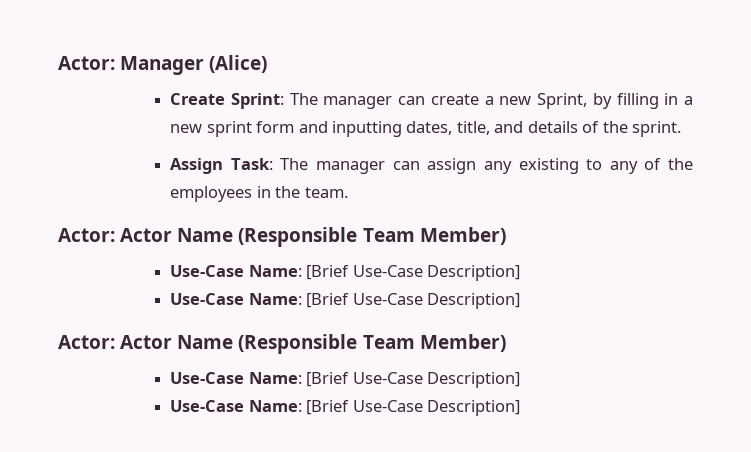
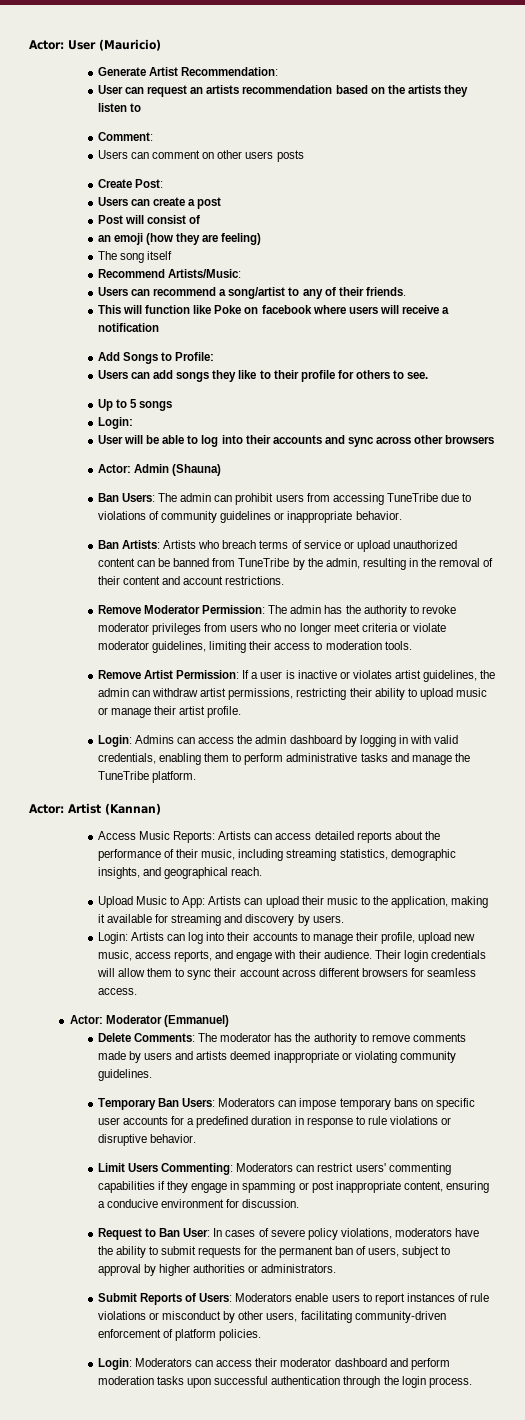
- Actor: Manager (Alice)
- Create Sprint: The manager can create a new Sprint, by filling in a new sprint form and inputting dates, title, and details of the sprint.
- Assign Task: The manager can assign any existing to any of the employees in the team.
- Actor: Actor Name (Responsible Team Member)
- Use-Case Name: [Brief Use-Case Description]
- Use-Case Name: [Brief Use-Case Description]
- Actor: Actor Name (Responsible Team Member)
- Use-Case Name: [Brief Use-Case Description]
- Use-Case Name: [Brief Use-Case Description]
+ Actor: User (Mauricio)
+ Generate Artist Recommendation:
+ User can request an artists recommendation based on the artists they listen to
+ Comment:
+ Users can comment on other users posts
+ Create Post:
+ Users can create a post
+ Post will consist of
+ an emoji (how they are feeling)
+ The song itself
+ Recommend Artists/Music:
+ Users can recommend a song/artist to any of their friends.
+ This will function like Poke on facebook where users will receive a notification
+ Add Songs to Profile:
+ Users can add songs they like to their profile for others to see.
+ Up to 5 songs
+ Login:
+ User will be able to log into their accounts and sync across other browsers
+ Actor: Admin (Shauna)
+ Ban Users: The admin can prohibit users from accessing TuneTribe due to violations of community guidelines or inappropriate behavior.
+ Ban Artists: Artists who breach terms of service or upload unauthorized content can be banned from TuneTribe by the admin, resulting in the removal of their content and account restrictions.
+ Remove Moderator Permission: The admin has the authority to revoke moderator privileges from users who no longer meet criteria or violate moderator guidelines, limiting their access to moderation tools.
+ Remove Artist Permission: If a user is inactive or violates artist guidelines, the admin can withdraw artist permissions, restricting their ability to upload music or manage their artist profile.
+ Login: Admins can access the admin dashboard by logging in with valid credentials, enabling them to perform administrative tasks and manage the TuneTribe platform.
+ Actor: Artist (Kannan)
+ Access Music Reports: Artists can access detailed reports about the performance of their music, including streaming statistics, demographic insights, and geographical reach.
+ Upload Music to App: Artists can upload their music to the application, making it available for streaming and discovery by users.
+ Login: Artists can log into their accounts to manage their profile, upload new music, access reports, and engage with their audience. Their login credentials will allow them to sync their account across different browsers for seamless access.
+ Actor: Moderator (Emmanuel)
+ Delete Comments: The moderator has the authority to remove comments made by users and artists deemed inappropriate or violating community guidelines.
+ Temporary Ban Users: Moderators can impose temporary bans on specific user accounts for a predefined duration in response to rule violations or disruptive behavior.
+ Limit Users Commenting: Moderators can restrict users' commenting capabilities if they engage in spamming or post inappropriate content, ensuring a conducive environment for discussion.
+ Request to Ban User: In cases of severe policy violations, moderators have the ability to submit requests for the permanent ban of users, subject to approval by higher authorities or administrators.
+ Submit Reports of Users: Moderators enable users to report instances of rule violations or misconduct by other users, facilitating community-driven enforcement of platform policies.
+ Login: Moderators can access their moderator dashboard and perform moderation tasks upon successful authentication through the login process.

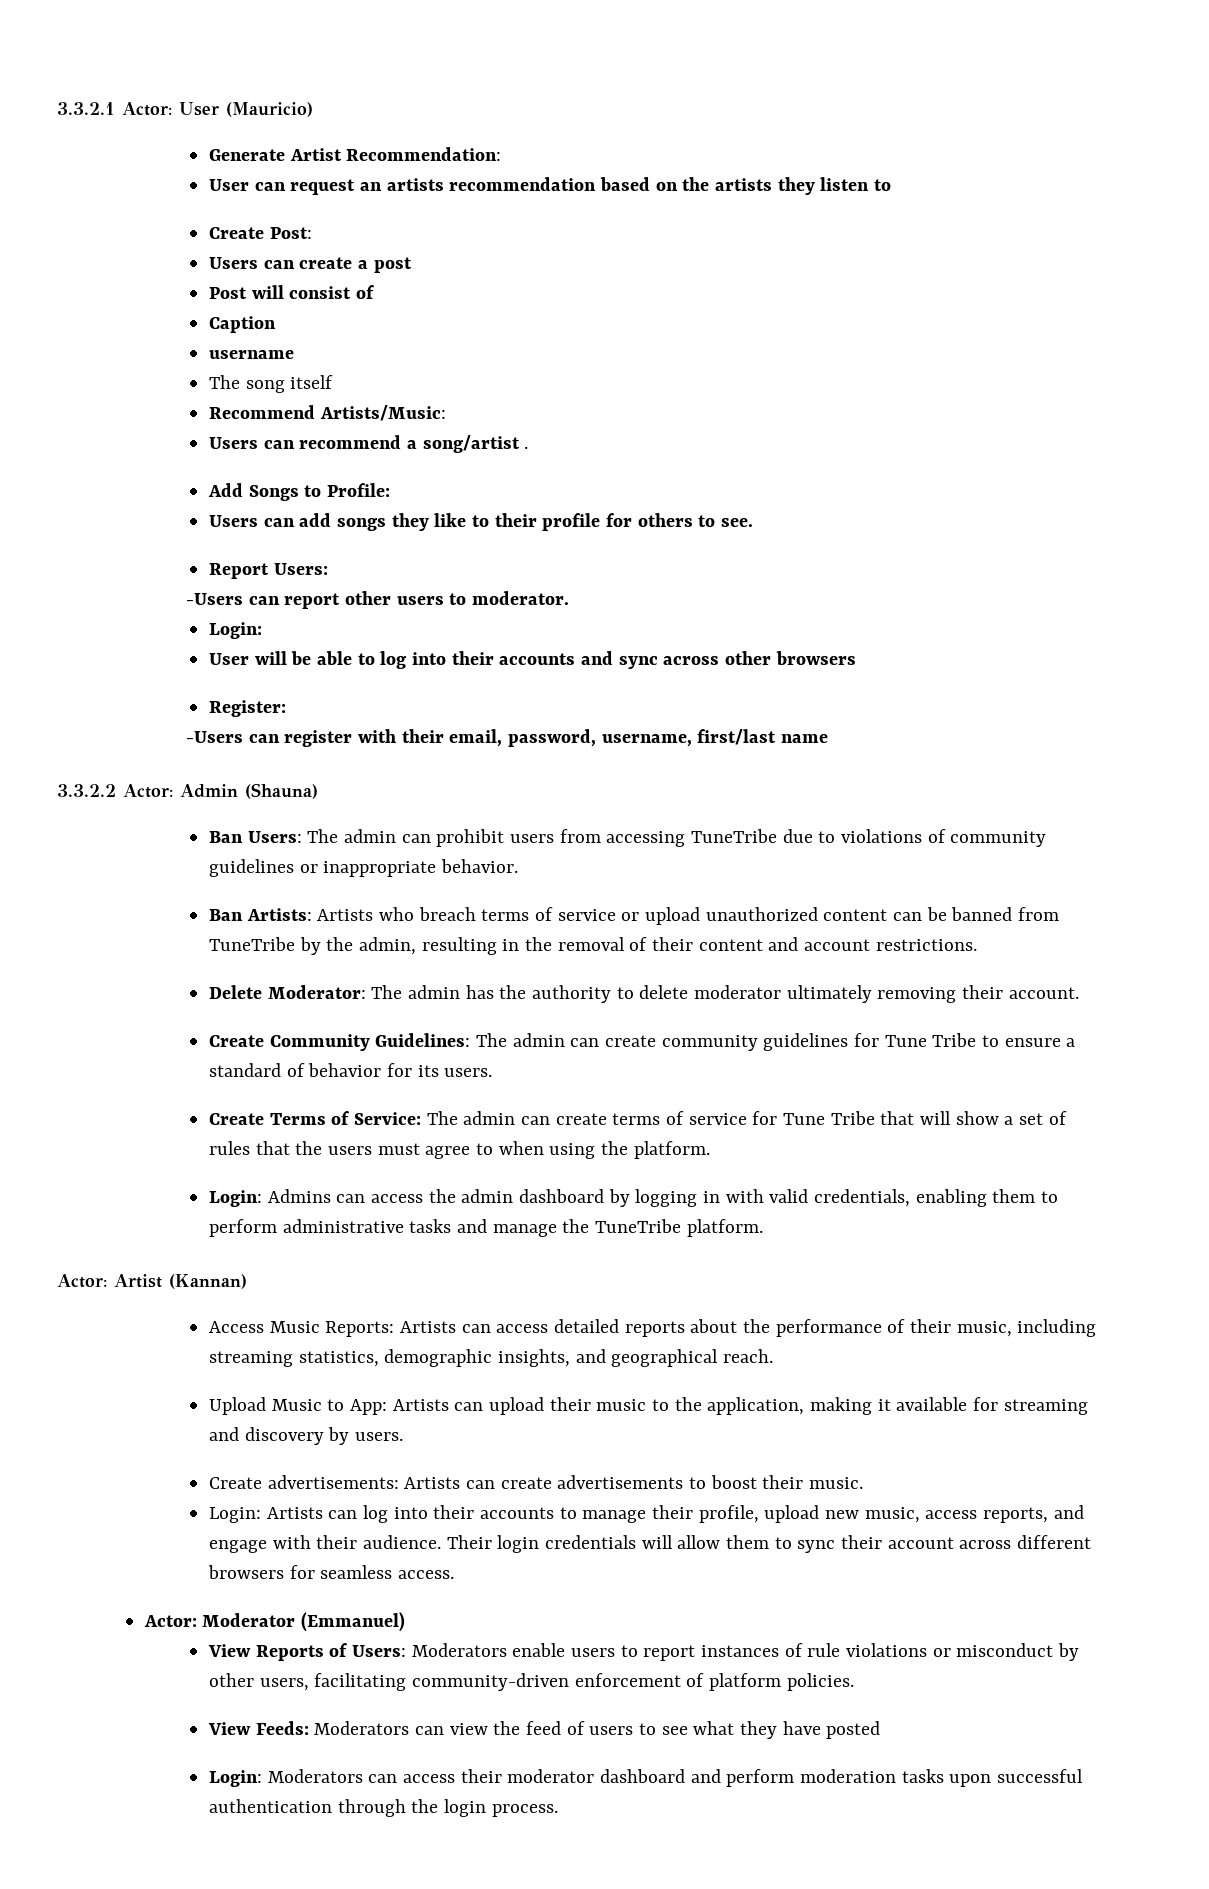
- Actor: User (Mauricio)
+ 3.3.2.1 Actor: User (Mauricio)
- Comment:
- Users can comment on other users posts
- an emoji (how they are feeling)
+ Caption
+ username
- Users can recommend a song/artist to any of their friends.
- This will function like Poke on facebook where users will receive a notification
+ Users can recommend a song/artist .
- Up to 5 songs
+ Report Users:
+ -Users can report other users to moderator.
- Actor: Admin (Shauna)
+ Register:
+ -Users can register with their email, password, username, first/last name
+ 3.3.2.2 Actor: Admin (Shauna)
- Remove Moderator Permission: The admin has the authority to revoke moderator privileges from users who no longer meet criteria or violate moderator guidelines, limiting their access to moderation tools.
- Remove Artist Permission: If a user is inactive or violates artist guidelines, the admin can withdraw artist permissions, restricting their ability to upload music or manage their artist profile.
+ Delete Moderator: The admin has the authority to delete moderator ultimately removing their account.
+ Create Community Guidelines: The admin can create community guidelines for Tune Tribe to ensure a standard of behavior for its users.
+ Create Terms of Service: The admin can create terms of service for Tune Tribe that will show a set of rules that the users must agree to when using the platform.
+ Create advertisements: Artists can create advertisements to boost their music.
- Delete Comments: The moderator has the authority to remove comments made by users and artists deemed inappropriate or violating community guidelines.
- Temporary Ban Users: Moderators can impose temporary bans on specific user accounts for a predefined duration in response to rule violations or disruptive behavior.
- Limit Users Commenting: Moderators can restrict users' commenting capabilities if they engage in spamming or post inappropriate content, ensuring a conducive environment for discussion.
- Request to Ban User: In cases of severe policy violations, moderators have the ability to submit requests for the permanent ban of users, subject to approval by higher authorities or administrators.
- Submit Reports of Users: Moderators enable users to report instances of rule violations or misconduct by other users, facilitating community-driven enforcement of platform policies.
+ View Reports of Users: Moderators enable users to report instances of rule violations or misconduct by other users, facilitating community-driven enforcement of platform policies.
+ View Feeds: Moderators can view the feed of users to see what they have posted

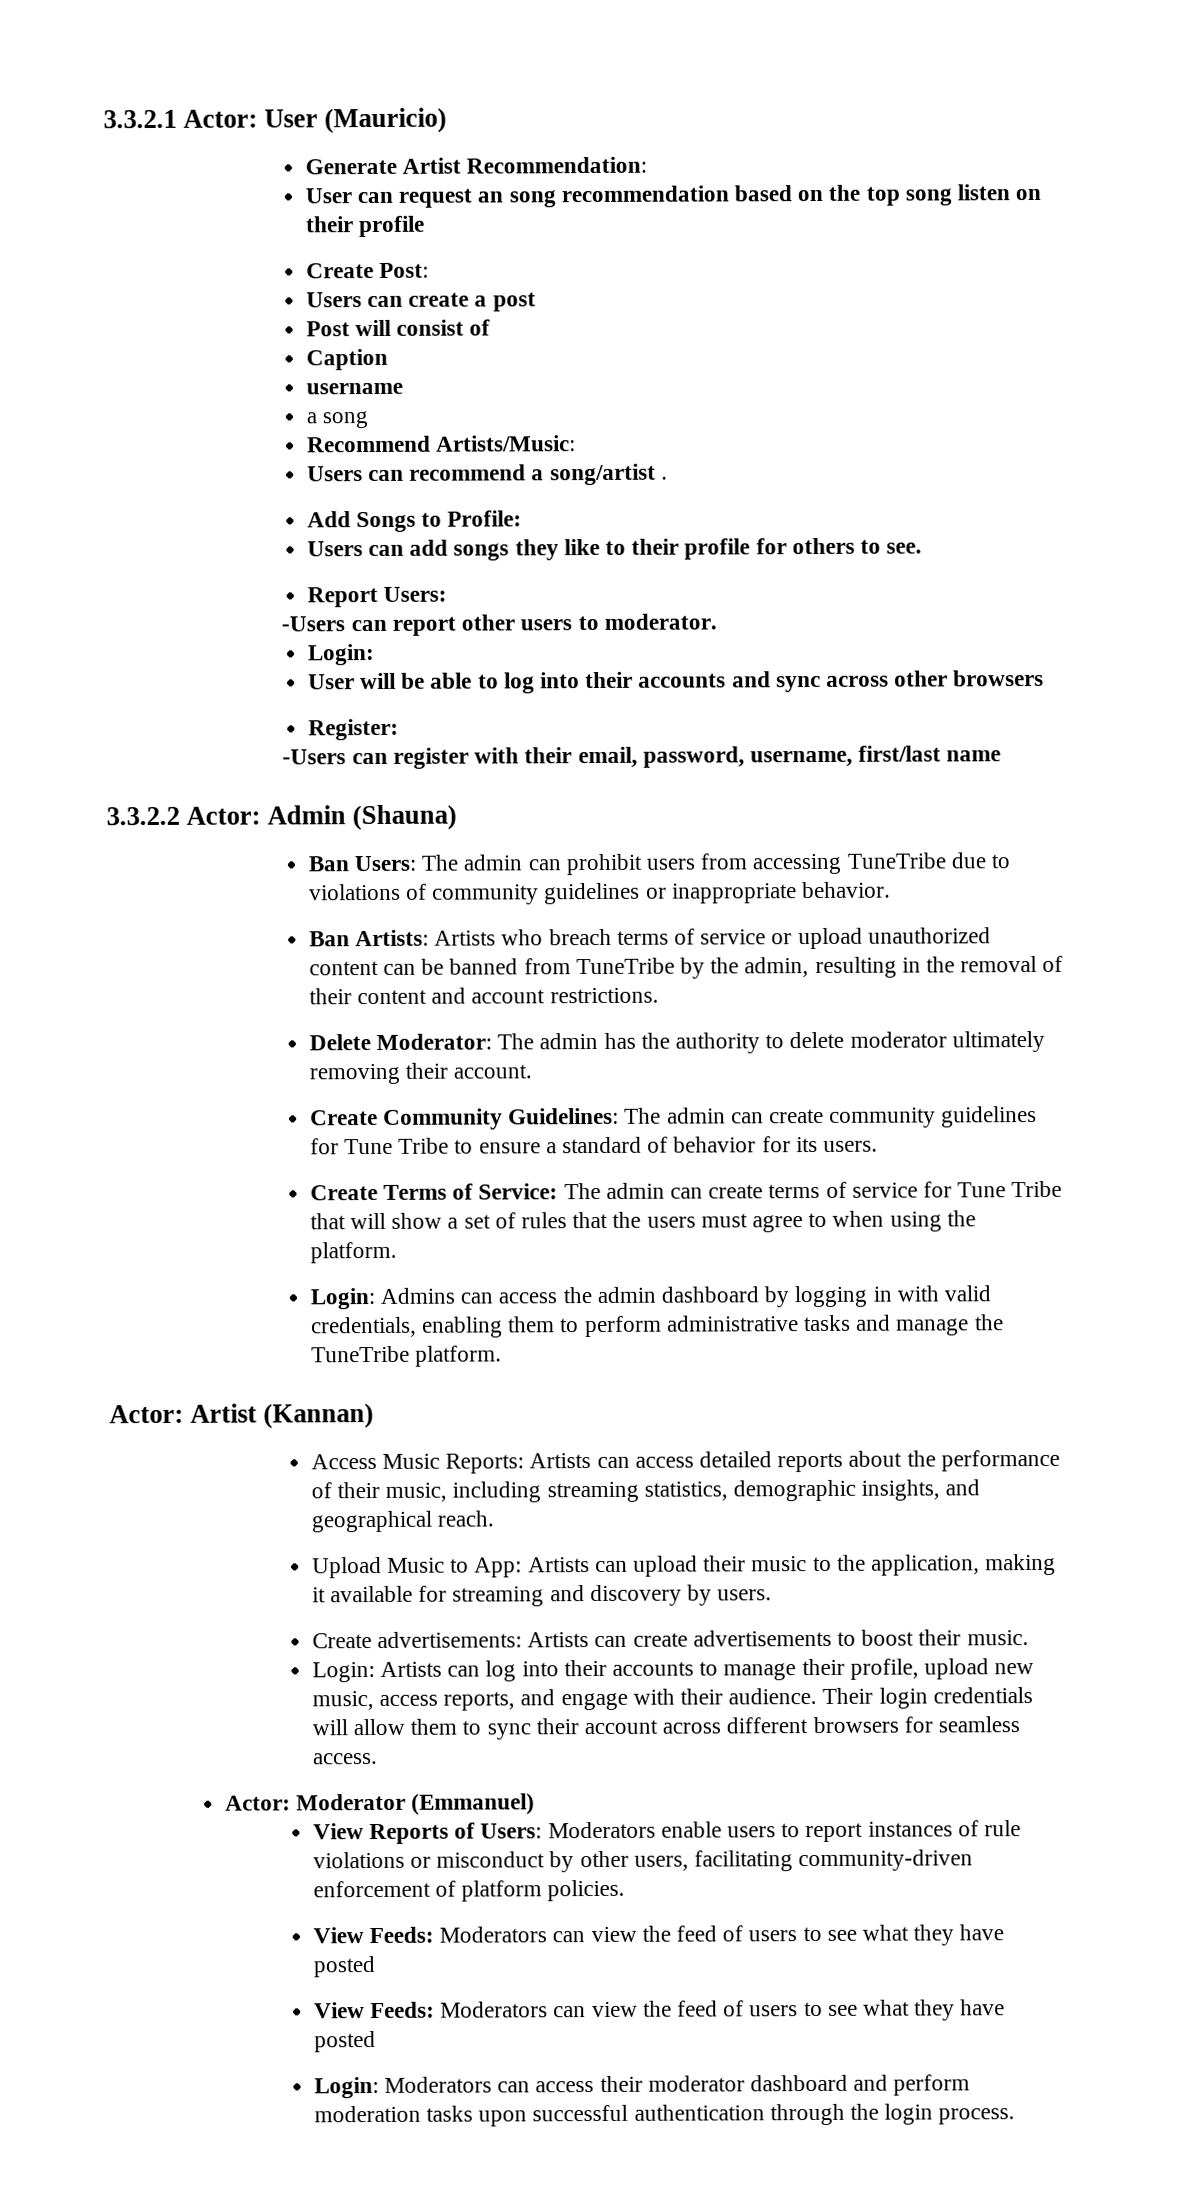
- User can request an artists recommendation based on the artists they listen to
+ User can request an song recommendation based on the top song listen on their profile
- The song itself
+ a song
  View Reports of Users: Moderators enable users to report instances of rule violations or misconduct by other users, facilitating community-driven enforcement of platform policies.
+ View Feeds: Moderators can view the feed of users to see what they have posted

